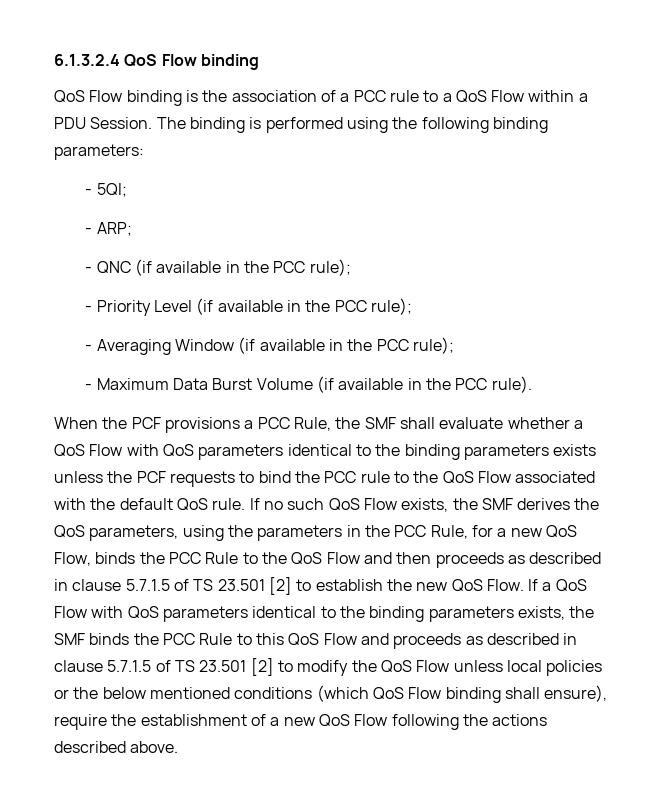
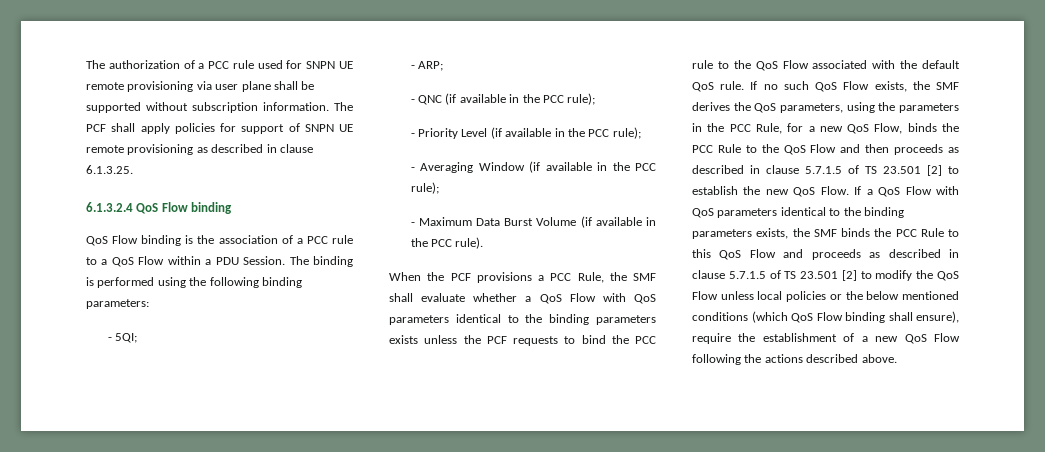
+ The authorization of a PCC rule used for SNPN UE remote provisioning via user plane shall be supported without subscription information. The PCF shall apply policies for support of SNPN UE remote provisioning as described in clause 6.1.3.25.

